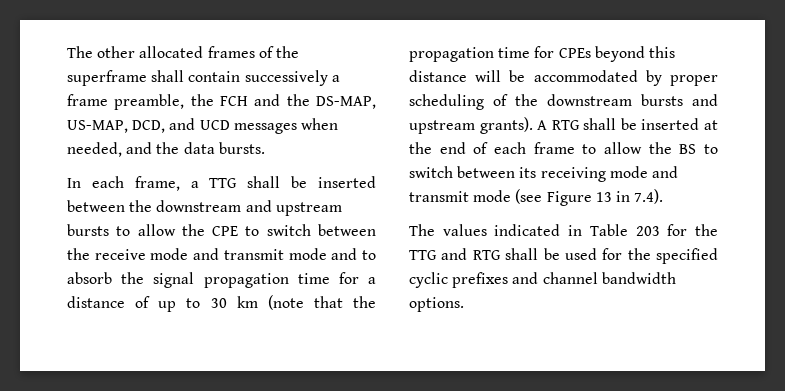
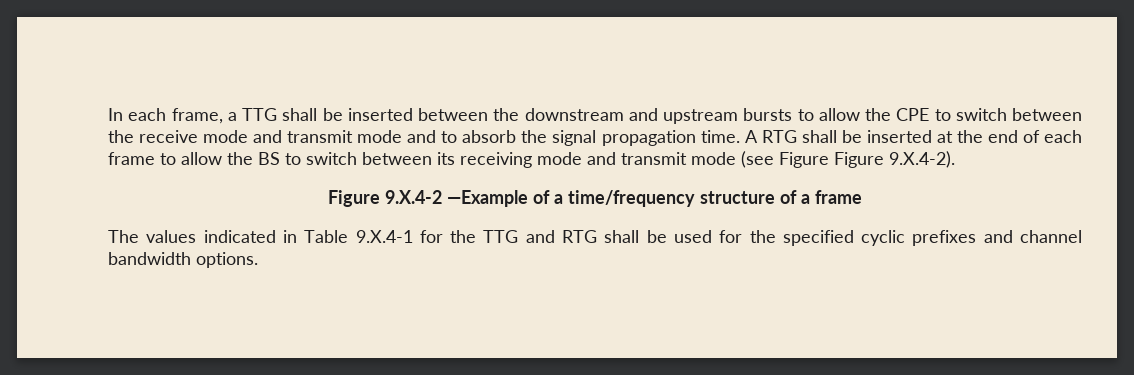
- The other allocated frames of the superframe shall contain successively a frame preamble, the FCH and the DS-MAP, US-MAP, DCD, and UCD messages when needed, and the data bursts.
- In each frame, a TTG shall be inserted between the downstream and upstream bursts to allow the CPE to switch between the receive mode and transmit mode and to absorb the signal propagation time for a distance of up to 30 km (note that the propagation time for CPEs beyond this distance will be accommodated by proper scheduling of the downstream bursts and upstream grants).
+ In each frame, a TTG shall be inserted between the downstream and upstream bursts to allow the CPE to switch between the receive mode and transmit mode and to absorb the signal propagation time.
- A RTG shall be inserted at the end of each frame to allow the BS to switch between its receiving mode and transmit mode (see Figure 13 in 7.4).
+ A RTG shall be inserted at the end of each frame to allow the BS to switch between its receiving mode and transmit mode (see Figure Figure 9.X.4-2).
+ Figure 9.X.4-2 —Example of a time/frequency structure of a frame
- The values indicated in Table 203 for the TTG and RTG shall be used for the specified cyclic prefixes and channel bandwidth options.
+ The values indicated in Table 9.X.4-1 for the TTG and RTG shall be used for the specified cyclic prefixes and channel bandwidth options.

